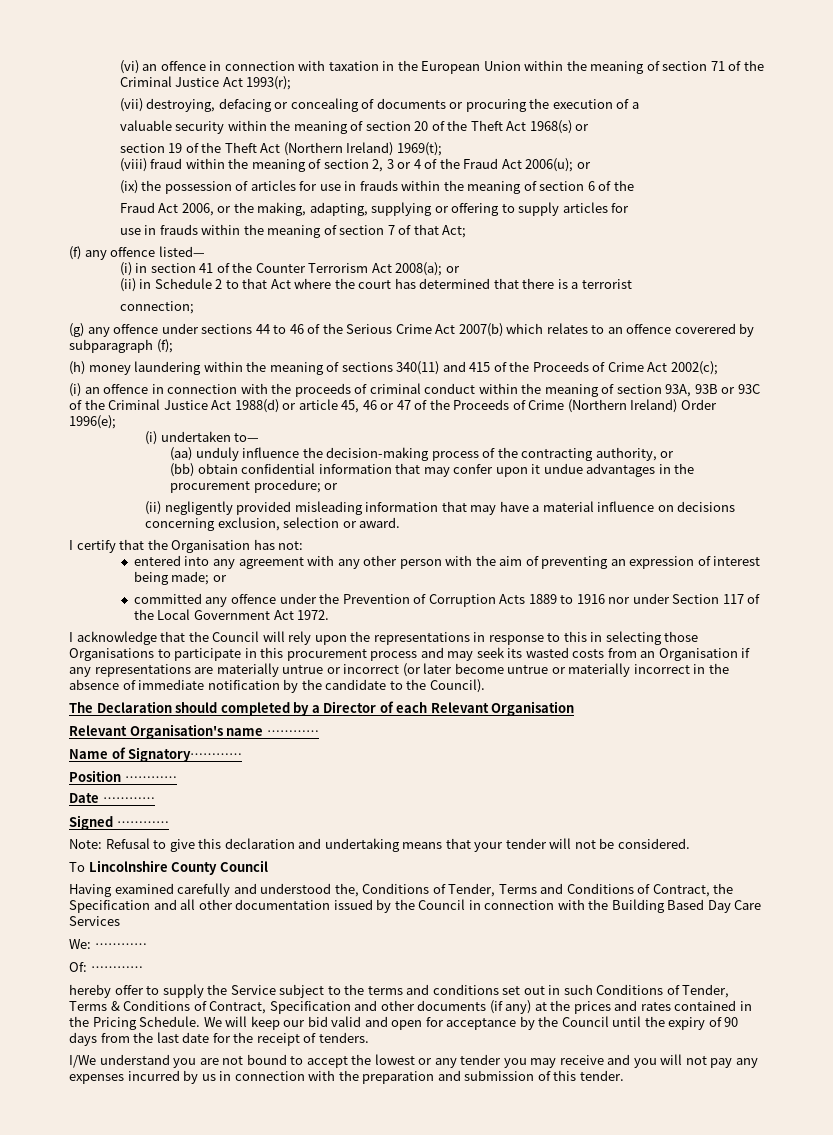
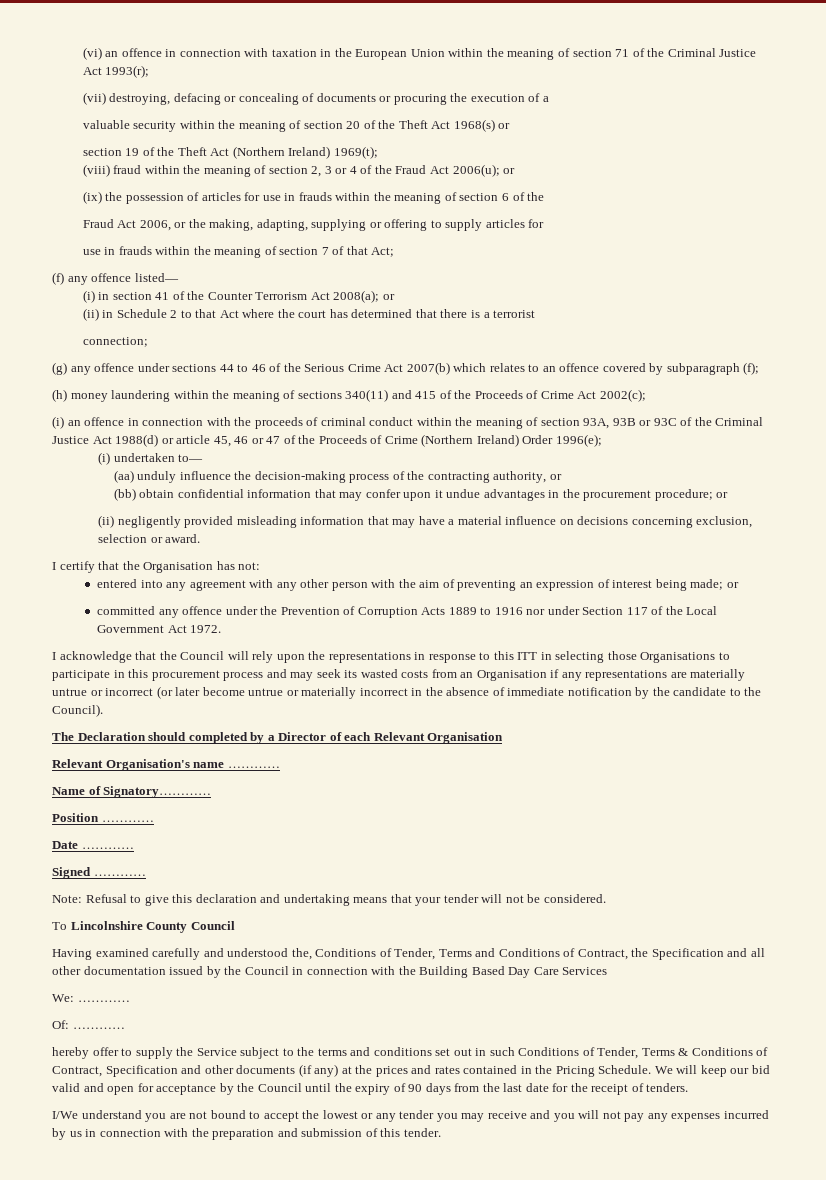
- (g) any offence under sections 44 to 46 of the Serious Crime Act 2007(b) which relates to an offence coverered by subparagraph (f);
+ (g) any offence under sections 44 to 46 of the Serious Crime Act 2007(b) which relates to an offence covered by subparagraph (f);
- I acknowledge that the Council will rely upon the representations in response to this in selecting those Organisations to participate in this procurement process and may seek its wasted costs from an Organisation if any representations are materially untrue or incorrect (or later become untrue or materially incorrect in the absence of immediate notification by the candidate to the Council).
+ I acknowledge that the Council will rely upon the representations in response to this ITT in selecting those Organisations to participate in this procurement process and may seek its wasted costs from an Organisation if any representations are materially untrue or incorrect (or later become untrue or materially incorrect in the absence of immediate notification by the candidate to the Council).

